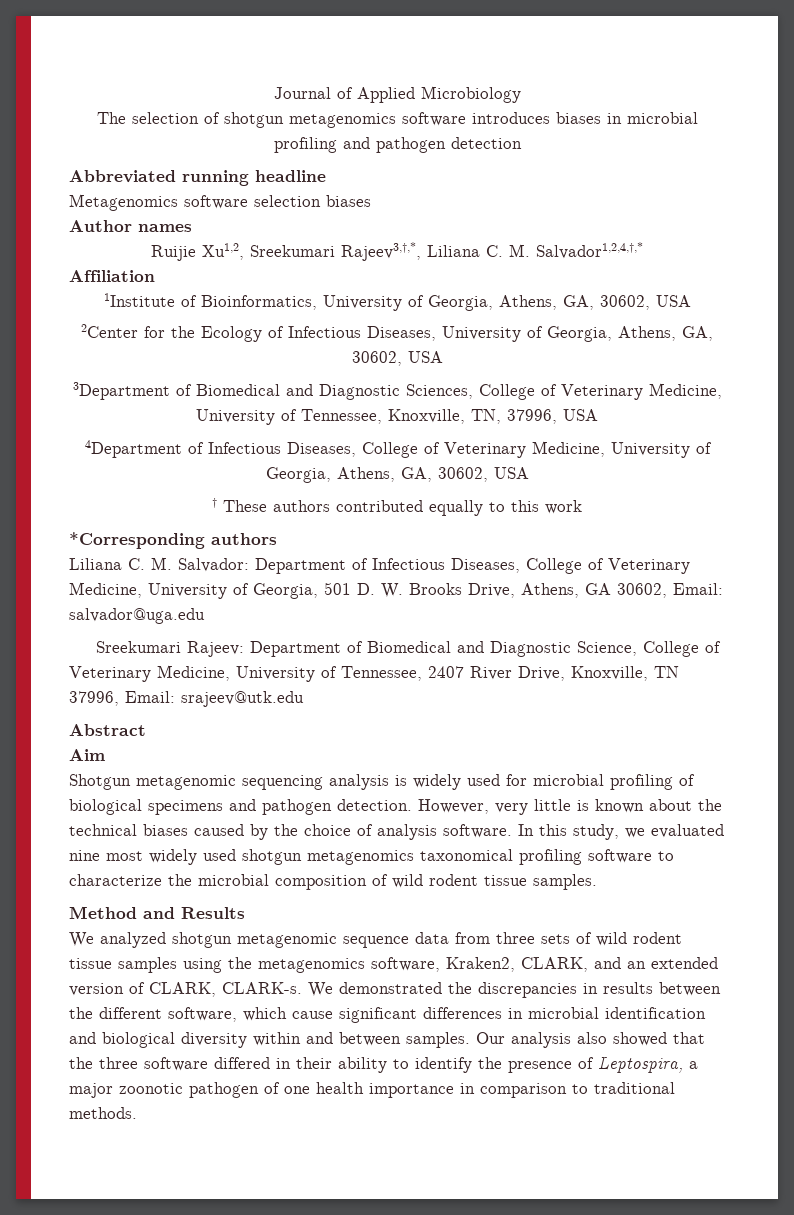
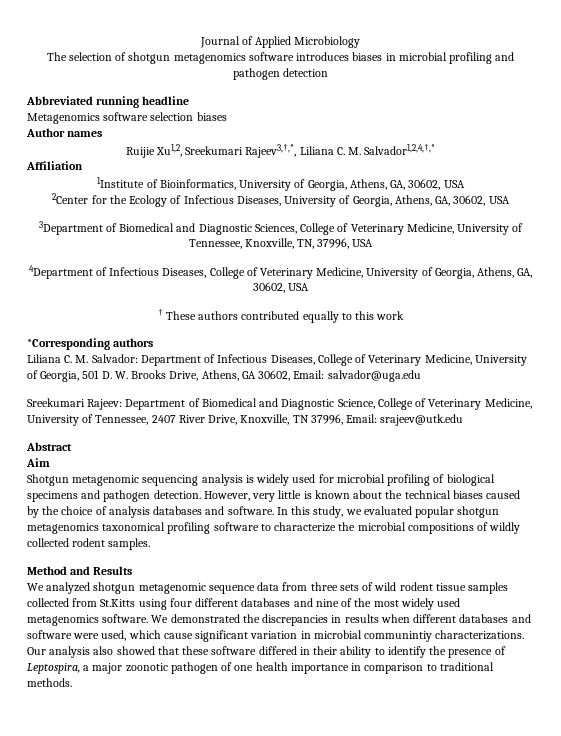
- However, very little is known about the technical biases caused by the choice of analysis software.
+ However, very little is known about the technical biases caused by the choice of analysis databases and software.
- In this study, we evaluated nine most widely used shotgun metagenomics taxonomical profiling software to characterize the microbial composition of wild rodent tissue samples.
+ In this study, we evaluated popular shotgun metagenomics taxonomical profiling software to characterize the microbial compositions of wildly collected rodent samples.
- We analyzed shotgun metagenomic sequence data from three sets of wild rodent tissue samples using the metagenomics software, Kraken2, CLARK, and an extended version of CLARK, CLARK-s.
+ We analyzed shotgun metagenomic sequence data from three sets of wild rodent tissue samples collected from St.Kitts using four different databases and nine of the most widely used metagenomics software.
- We demonstrated the discrepancies in results between the different software, which cause significant differences in microbial identification and biological diversity within and between samples.
+ We demonstrated the discrepancies in results when different databases and software were used, which cause significant variation in microbial communintiy characterizations.
- Our analysis also showed that the three software differed in their ability to identify the presence of Leptospira, a major zoonotic pathogen of one health importance in comparison to traditional methods.
+ Our analysis also showed that these software differed in their ability to identify the presence of Leptospira, a major zoonotic pathogen of one health importance in comparison to traditional methods.

